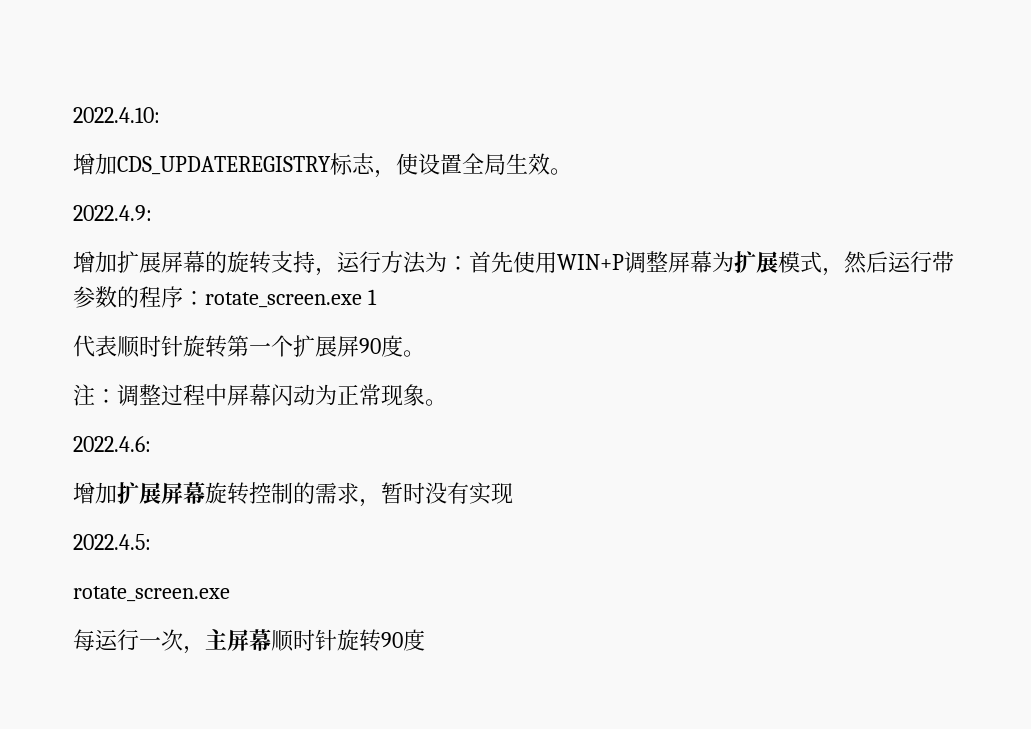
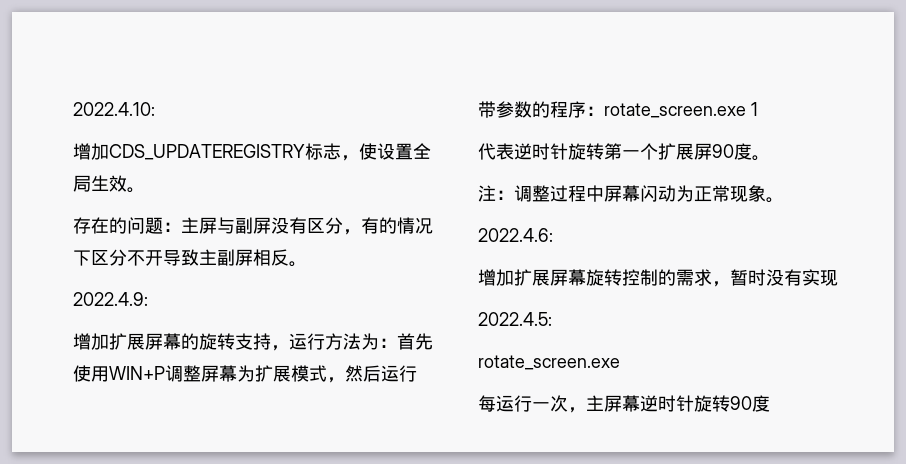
+ 存在的问题：主屏与副屏没有区分，有的情况下区分不开导致主副屏相反。
- 代表顺时针旋转第一个扩展屏90度。
+ 代表逆时针旋转第一个扩展屏90度。
- 每运行一次，主屏幕顺时针旋转90度
+ 每运行一次，主屏幕逆时针旋转90度

